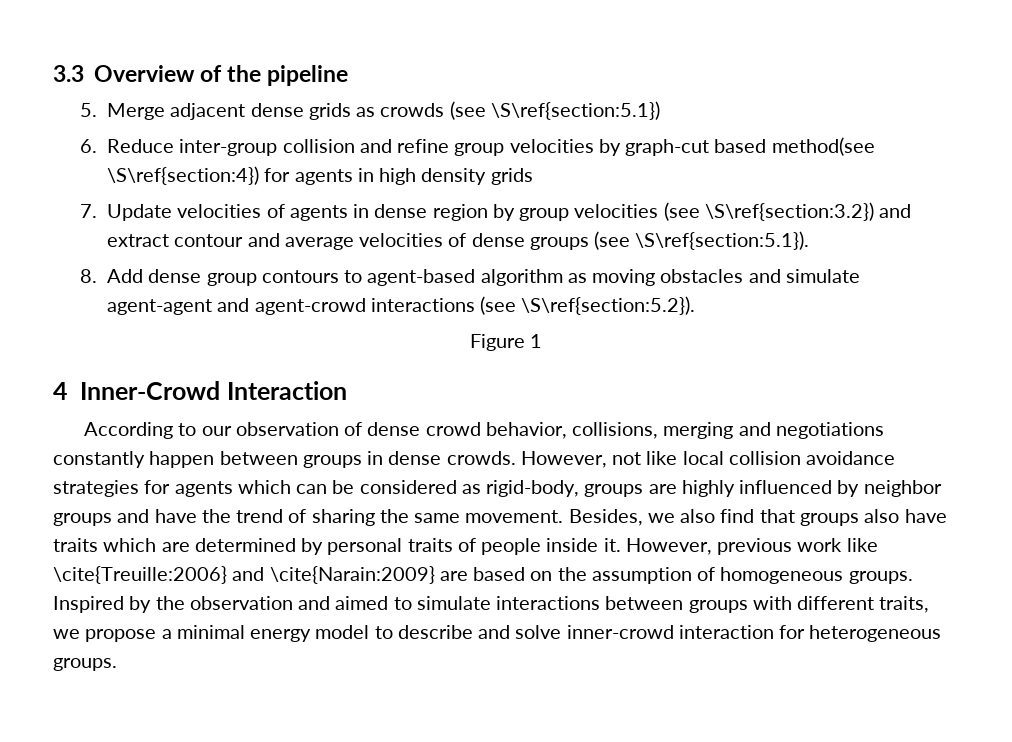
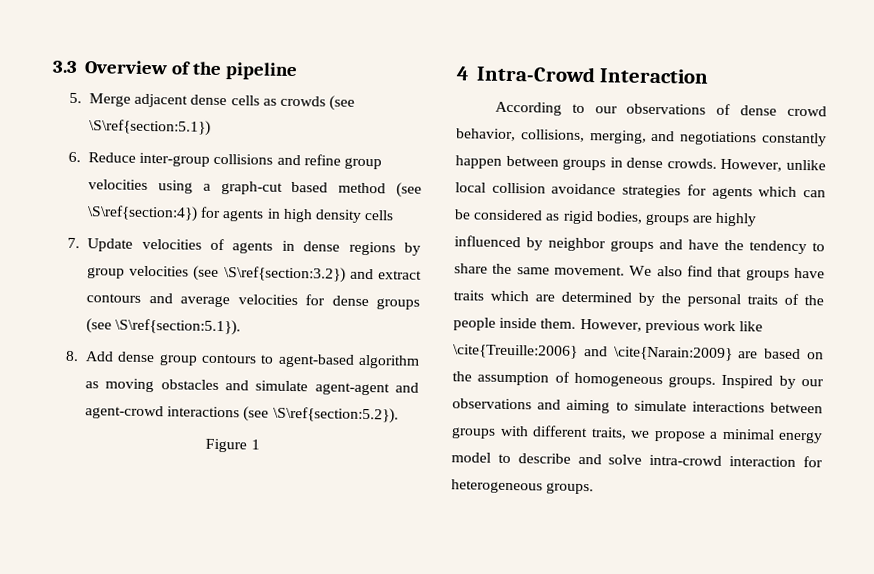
- 5. Merge adjacent dense grids as crowds (see \S\ref{section:5.1})
+ 5. Merge adjacent dense cells as crowds (see \S\ref{section:5.1})
- 6. Reduce inter-group collision and refine group velocities by graph-cut based method(see \S\ref{section:4}) for agents in high density grids
+ 6. Reduce inter-group collisions and refine group velocities using a graph-cut based method (see \S\ref{section:4}) for agents in high density cells
- 7. Update velocities of agents in dense region by group velocities (see \S\ref{section:3.2}) and extract contour and average velocities of dense groups (see \S\ref{section:5.1}).
+ 7. Update velocities of agents in dense regions by group velocities (see \S\ref{section:3.2}) and extract contours and average velocities for dense groups (see \S\ref{section:5.1}).
- 4 Inner-Crowd Interaction
+ 4 Intra-Crowd Interaction
- According to our observation of dense crowd behavior, collisions, merging and negotiations constantly happen between groups in dense crowds.
+ According to our observations of dense crowd behavior, collisions, merging, and negotiations constantly happen between groups in dense crowds.
- However, not like local collision avoidance strategies for agents which can be considered as rigid-body, groups are highly influenced by neighbor groups and have the trend of sharing the same movement.
+ However, unlike local collision avoidance strategies for agents which can be considered as rigid bodies, groups are highly influenced by neighbor groups and have the tendency to share the same movement.
- Besides, we also find that groups also have traits which are determined by personal traits of people inside it.
+ We also find that groups have traits which are determined by the personal traits of the people inside them.
- Inspired by the observation and aimed to simulate interactions between groups with different traits, we propose a minimal energy model to describe and solve inner-crowd interaction for heterogeneous groups.
+ Inspired by our observations and aiming to simulate interactions between groups with different traits, we propose a minimal energy model to describe and solve intra-crowd interaction for heterogeneous groups.

